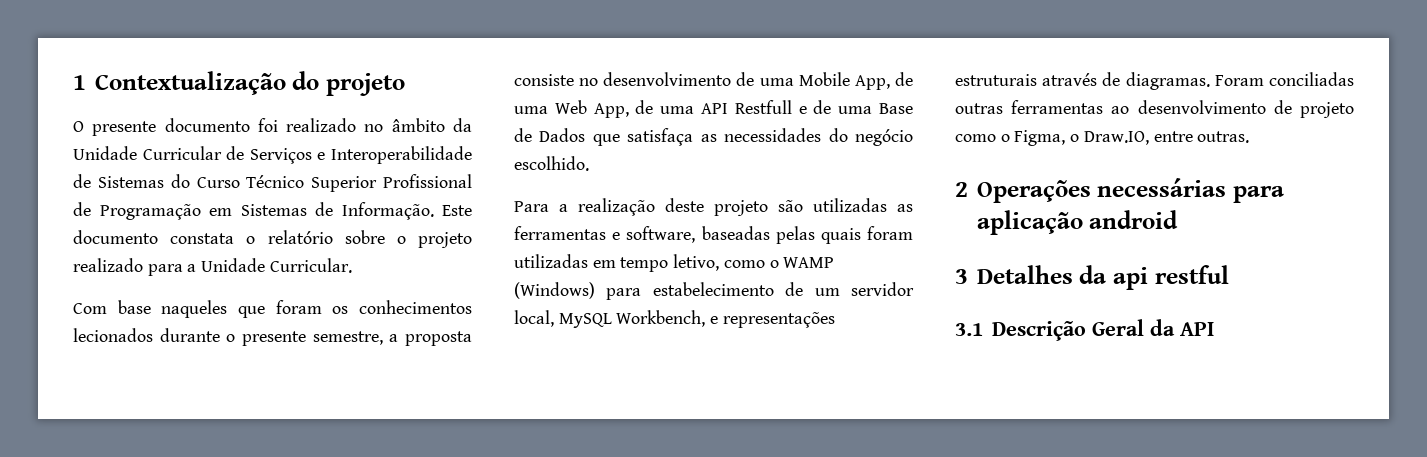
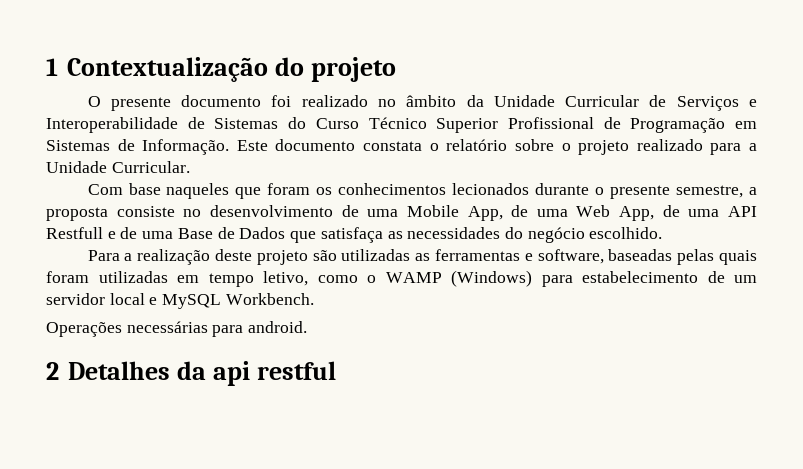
- Para a realização deste projeto são utilizadas as ferramentas e software, baseadas pelas quais foram utilizadas em tempo letivo, como o WAMP (Windows) para estabelecimento de um servidor local, MySQL Workbench, e representações estruturais através de diagramas. Foram conciliadas outras ferramentas ao desenvolvimento de projeto como o Figma, o Draw.IO, entre outras.
- 2 Operações necessárias para aplicação android
- 3 Detalhes da api restful
+ Para a realização deste projeto são utilizadas as ferramentas e software, baseadas pelas quais foram utilizadas em tempo letivo, como o WAMP (Windows) para estabelecimento de um servidor local e MySQL Workbench.
+ Operações necessárias para android.
+ 2 Detalhes da api restful
- 3.1 Descrição Geral da API

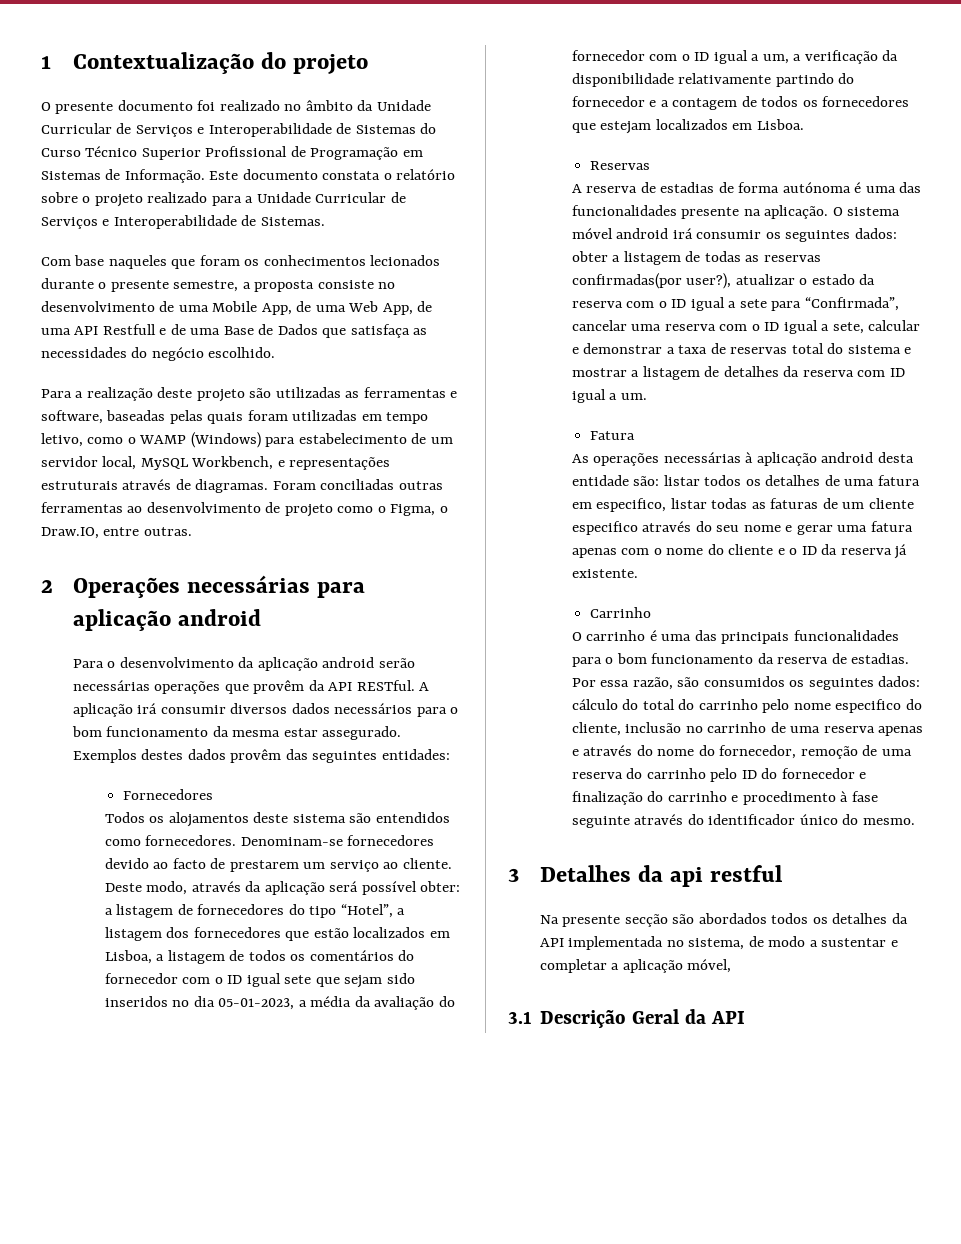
- Este documento constata o relatório sobre o projeto realizado para a Unidade Curricular.
+ Este documento constata o relatório sobre o projeto realizado para a Unidade Curricular de Serviços e Interoperabilidade de Sistemas.
- Para a realização deste projeto são utilizadas as ferramentas e software, baseadas pelas quais foram utilizadas em tempo letivo, como o WAMP (Windows) para estabelecimento de um servidor local e MySQL Workbench.
- Operações necessárias para android.
- 2 Detalhes da api restful
+ Para a realização deste projeto são utilizadas as ferramentas e software, baseadas pelas quais foram utilizadas em tempo letivo, como o WAMP (Windows) para estabelecimento de um servidor local, MySQL Workbench, e representações estruturais através de diagramas. Foram conciliadas outras ferramentas ao desenvolvimento de projeto como o Figma, o Draw.IO, entre outras.
+ 2 Operações necessárias para aplicação android
+ Para o desenvolvimento da aplicação android serão necessárias operações que provêm da API RESTful. A aplicação irá consumir diversos dados necessários para o bom funcionamento da mesma estar assegurado. Exemplos destes dados provêm das seguintes entidades:
+ Fornecedores
+ Todos os alojamentos deste sistema são entendidos como fornecedores. Denominam-se fornecedores devido ao facto de prestarem um serviço ao cliente. Deste modo, através da aplicação será possível obter: a listagem de fornecedores do tipo “Hotel”, a listagem dos fornecedores que estão localizados em Lisboa, a listagem de todos os comentários do fornecedor com o ID igual sete que sejam sido inseridos no dia 05-01-2023, a média da avaliação do fornecedor com o ID igual a um, a verificação da disponibilidade relativamente partindo do fornecedor e a contagem de todos os fornecedores que estejam localizados em Lisboa.
+ Reservas
+ A reserva de estadias de forma autónoma é uma das funcionalidades presente na aplicação. O sistema móvel android irá consumir os seguintes dados: obter a listagem de todas as reservas confirmadas(por user?), atualizar o estado da reserva com o ID igual a sete para “Confirmada”, cancelar uma reserva com o ID igual a sete, calcular e demonstrar a taxa de reservas total do sistema e mostrar a listagem de detalhes da reserva com ID igual a um.
+ Fatura
+ As operações necessárias à aplicação android desta entidade são: listar todos os detalhes de uma fatura em especifico, listar todas as faturas de um cliente especifico através do seu nome e gerar uma fatura apenas com o nome do cliente e o ID da reserva já existente.
+ Carrinho
+ O carrinho é uma das principais funcionalidades para o bom funcionamento da reserva de estadias. Por essa razão, são consumidos os seguintes dados: cálculo do total do carrinho pelo nome especifico do cliente, inclusão no carrinho de uma reserva apenas e através do nome do fornecedor, remoção de uma reserva do carrinho pelo ID do fornecedor e finalização do carrinho e procedimento à fase seguinte através do identificador único do mesmo.
+ 3 Detalhes da api restful
+ Na presente secção são abordados todos os detalhes da API implementada no sistema, de modo a sustentar e completar a aplicação móvel,
+ 3.1 Descrição Geral da API

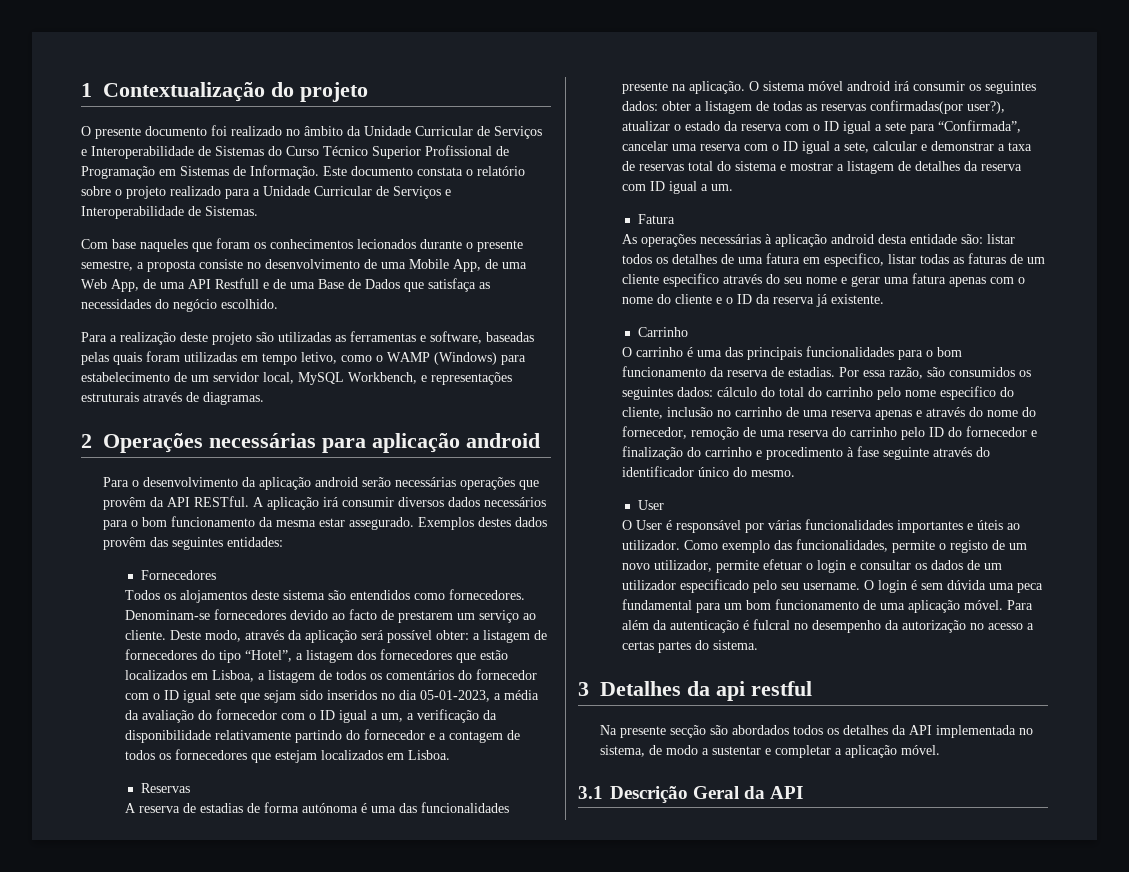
- Foram conciliadas outras ferramentas ao desenvolvimento de projeto como o Figma, o Draw.IO, entre outras.
  Por essa razão, são consumidos os seguintes dados: cálculo do total do carrinho pelo nome especifico do cliente, inclusão no carrinho de uma reserva apenas e através do nome do fornecedor, remoção de uma reserva do carrinho pelo ID do fornecedor e finalização do carrinho e procedimento à fase seguinte através do identificador único do mesmo.
+ User
+ O User é responsável por várias funcionalidades importantes e úteis ao utilizador. Como exemplo das funcionalidades, permite o registo de um novo utilizador, permite efetuar o login e consultar os dados de um utilizador especificado pelo seu username. O login é sem dúvida uma peca fundamental para um bom funcionamento de uma aplicação móvel. Para além da autenticação é fulcral no desempenho da autorização no acesso a certas partes do sistema.
- Na presente secção são abordados todos os detalhes da API implementada no sistema, de modo a sustentar e completar a aplicação móvel,
+ Na presente secção são abordados todos os detalhes da API implementada no sistema, de modo a sustentar e completar a aplicação móvel.

